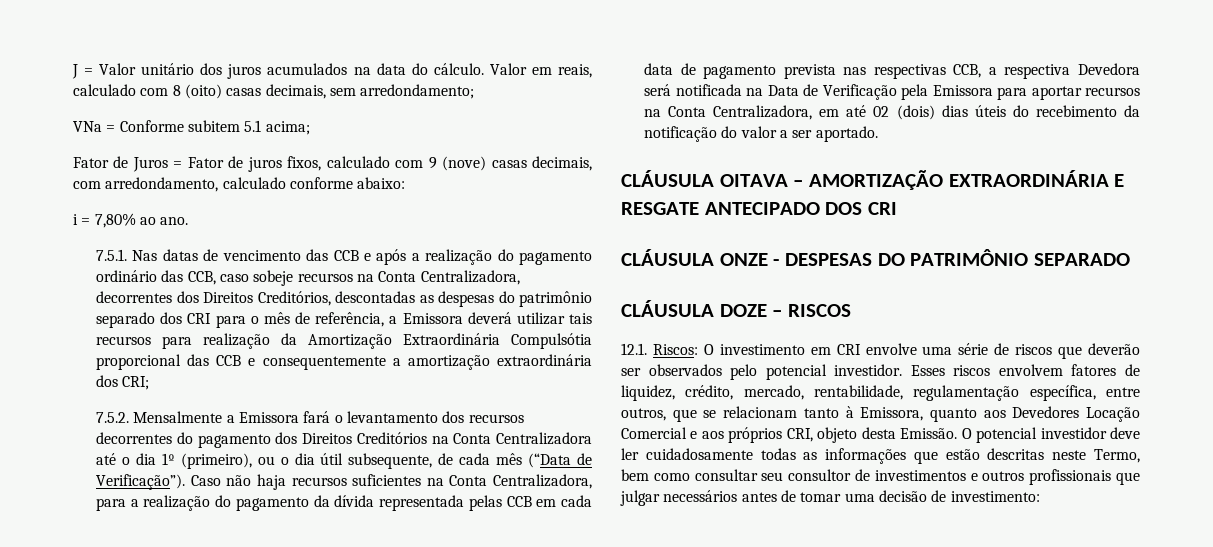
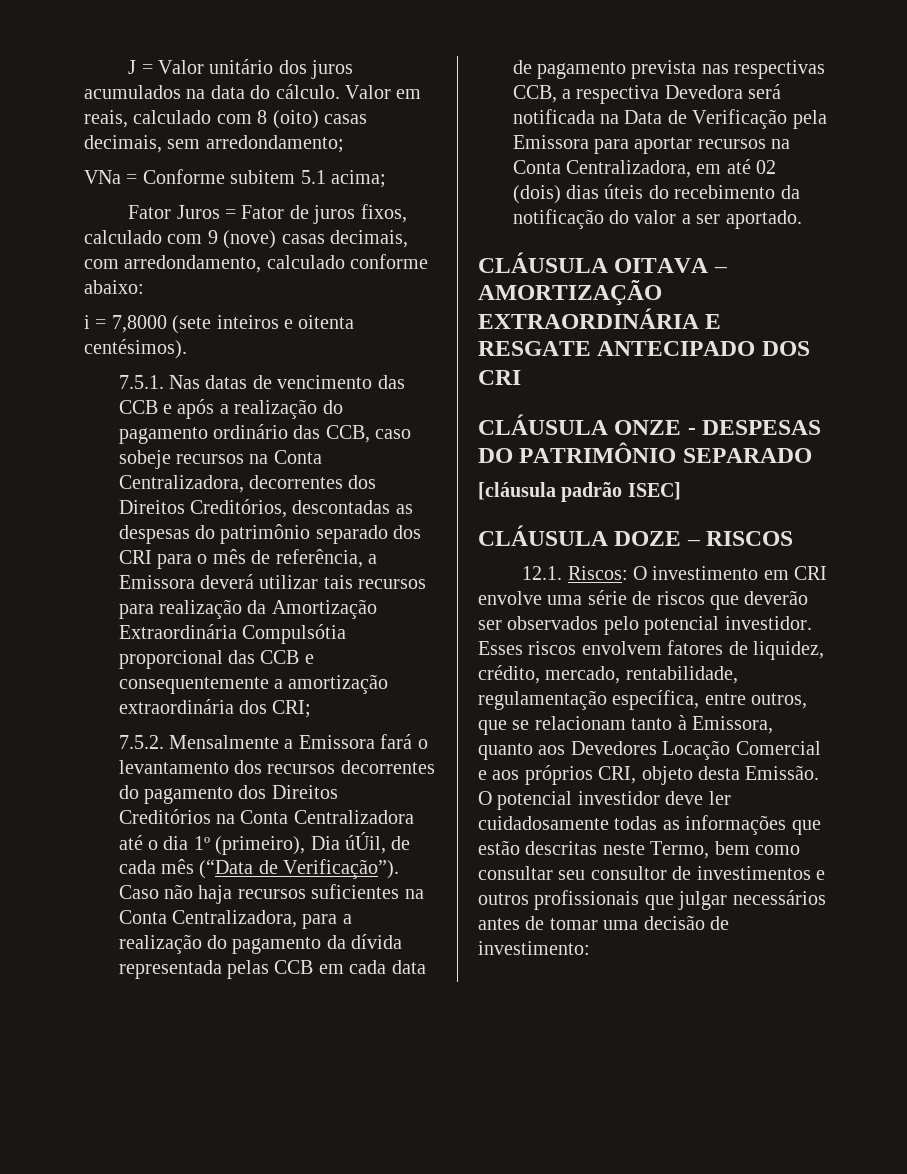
- Fator de Juros = Fator de juros fixos, calculado com 9 (nove) casas decimais, com arredondamento, calculado conforme abaixo:
+ Fator Juros = Fator de juros fixos, calculado com 9 (nove) casas decimais, com arredondamento, calculado conforme abaixo:
- i = 7,80% ao ano.
+ i = 7,8000 (sete inteiros e oitenta centésimos).
- 7.5.2. Mensalmente a Emissora fará o levantamento dos recursos decorrentes do pagamento dos Direitos Creditórios na Conta Centralizadora até o dia 1º (primeiro), ou o dia útil subsequente, de cada mês (“Data de Verificação”).
+ 7.5.2. Mensalmente a Emissora fará o levantamento dos recursos decorrentes do pagamento dos Direitos Creditórios na Conta Centralizadora até o dia 1º (primeiro), Dia úÚil, de cada mês (“Data de Verificação”).
+ [cláusula padrão ISEC]

